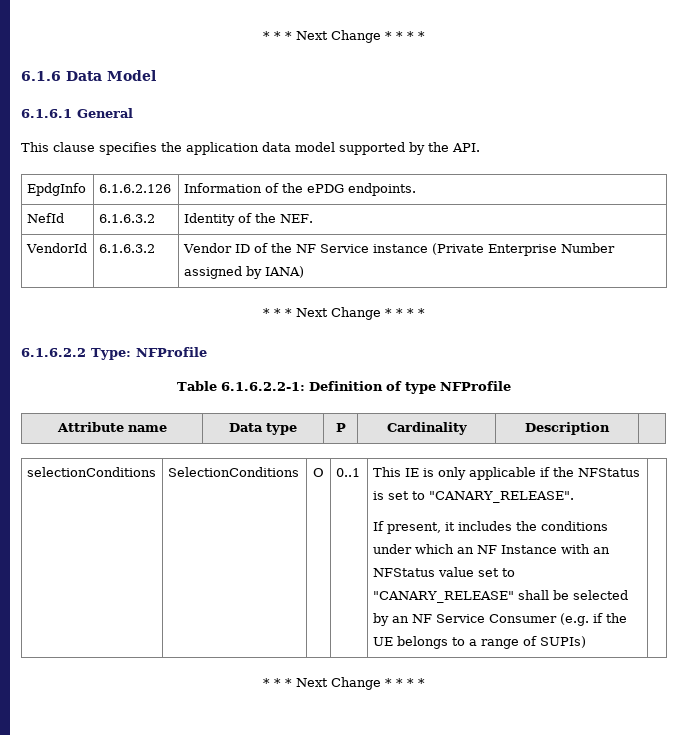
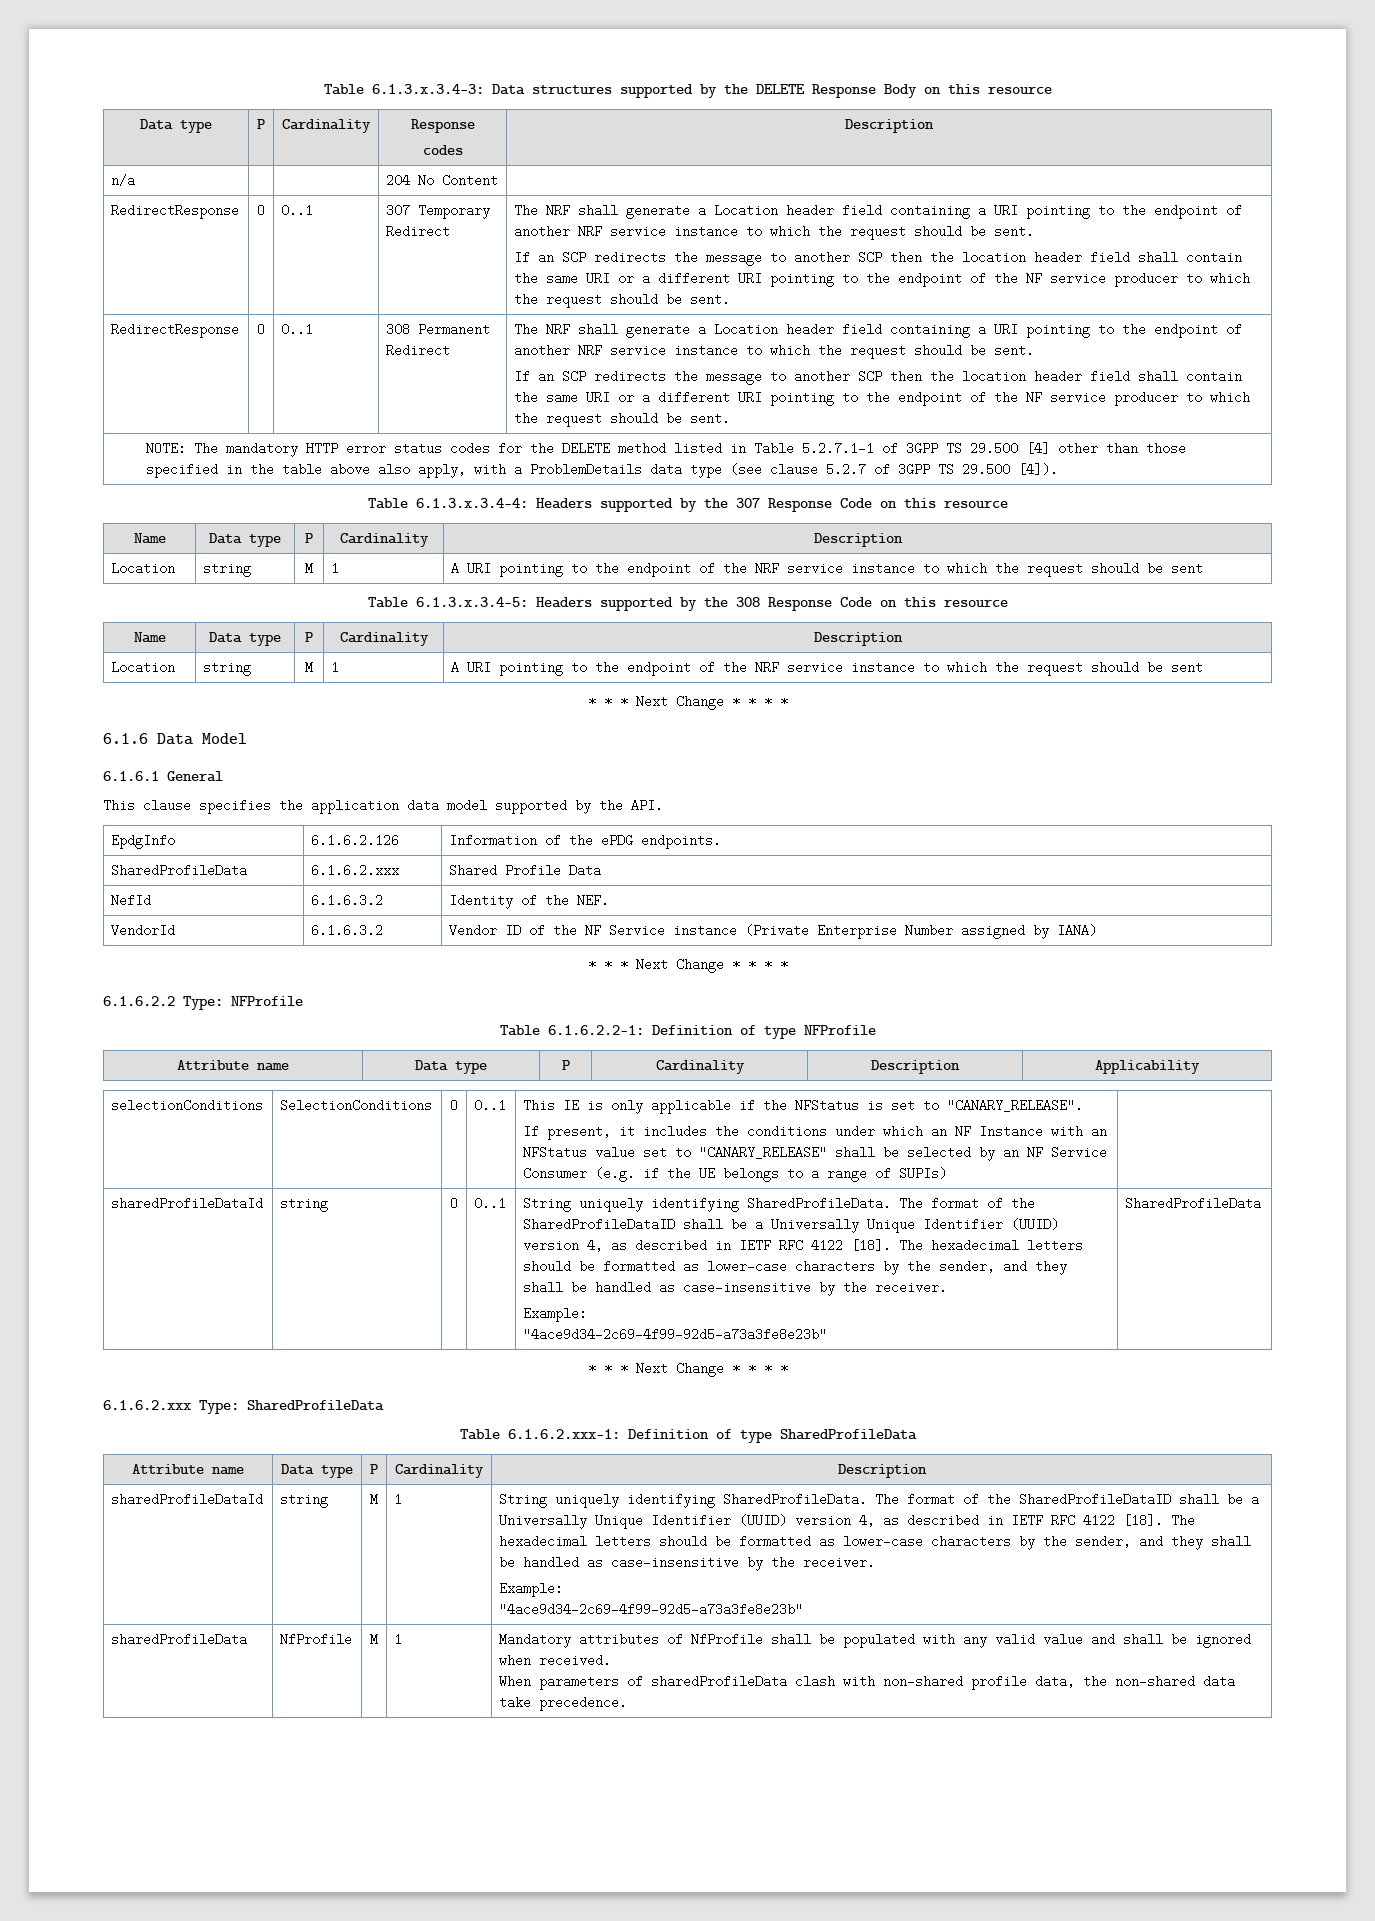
+ Table 6.1.3.x.3.4-3: Data structures supported by the DELETE Response Body on this resource
+ Data type | P | Cardinality | Response
+ codes | Description
+ n/a | | | 204 No Content |
+ RedirectResponse | O | 0..1 | 307 Temporary Redirect | The NRF shall generate a Location header field containing a URI pointing to the endpoint of another NRF service instance to which the request should be sent.
+ If an SCP redirects the message to another SCP then the location header field shall contain the same URI or a different URI pointing to the endpoint of the NF service producer to which the request should be sent.
+ RedirectResponse | O | 0..1 | 308 Permanent Redirect | The NRF shall generate a Location header field containing a URI pointing to the endpoint of another NRF service instance to which the request should be sent.
+ If an SCP redirects the message to another SCP then the location header field shall contain the same URI or a different URI pointing to the endpoint of the NF service producer to which the request should be sent.
+ NOTE: The mandatory HTTP error status codes for the DELETE method listed in Table 5.2.7.1-1 of 3GPP TS 29.500 [4] other than those specified in the table above also apply, with a ProblemDetails data type (see clause 5.2.7 of 3GPP TS 29.500 [4]).
+ Table 6.1.3.x.3.4-4: Headers supported by the 307 Response Code on this resource
+ Name | Data type | P | Cardinality | Description
+ Location | string | M | 1 | A URI pointing to the endpoint of the NRF service instance to which the request should be sent
+ Table 6.1.3.x.3.4-5: Headers supported by the 308 Response Code on this resource
+ Name | Data type | P | Cardinality | Description
+ Location | string | M | 1 | A URI pointing to the endpoint of the NRF service instance to which the request should be sent
+ SharedProfileData | 6.1.6.2.xxx | Shared Profile Data
- Attribute name | Data type | P | Cardinality | Description |
+ Attribute name | Data type | P | Cardinality | Description | Applicability
  If present, it includes the conditions under which an NF Instance with an NFStatus value set to "CANARY_RELEASE" shall be selected by an NF Service Consumer (e.g. if the UE belongs to a range of SUPIs) |
+ sharedProfileDataId | string | O | 0..1 | String uniquely identifying SharedProfileData. The format of the SharedProfileDataID shall be a Universally Unique Identifier (UUID) version 4, as described in IETF RFC 4122 [18]. The hexadecimal letters should be formatted as lower-case characters by the sender, and they shall be handled as case-insensitive by the receiver.
+ Example:
+ "4ace9d34-2c69-4f99-92d5-a73a3fe8e23b" | SharedProfileData
  * * * Next Change * * * *
+ 6.1.6.2.xxx Type: SharedProfileData
+ Table 6.1.6.2.xxx-1: Definition of type SharedProfileData
+ Attribute name | Data type | P | Cardinality | Description
+ sharedProfileDataId | string | M | 1 | String uniquely identifying SharedProfileData. The format of the SharedProfileDataID shall be a Universally Unique Identifier (UUID) version 4, as described in IETF RFC 4122 [18]. The hexadecimal letters should be formatted as lower-case characters by the sender, and they shall be handled as case-insensitive by the receiver.
+ Example:
+ "4ace9d34-2c69-4f99-92d5-a73a3fe8e23b"
+ sharedProfileData | NfProfile | M | 1 | Mandatory attributes of NfProfile shall be populated with any valid value and shall be ignored when received.
+ When parameters of sharedProfileData clash with non-shared profile data, the non-shared data take precedence.

